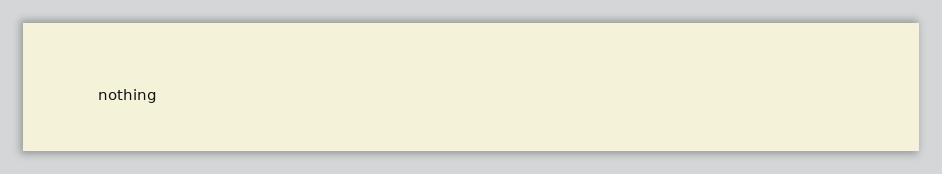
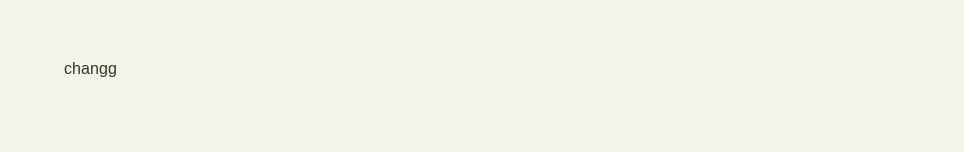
- nothing
+ changg

